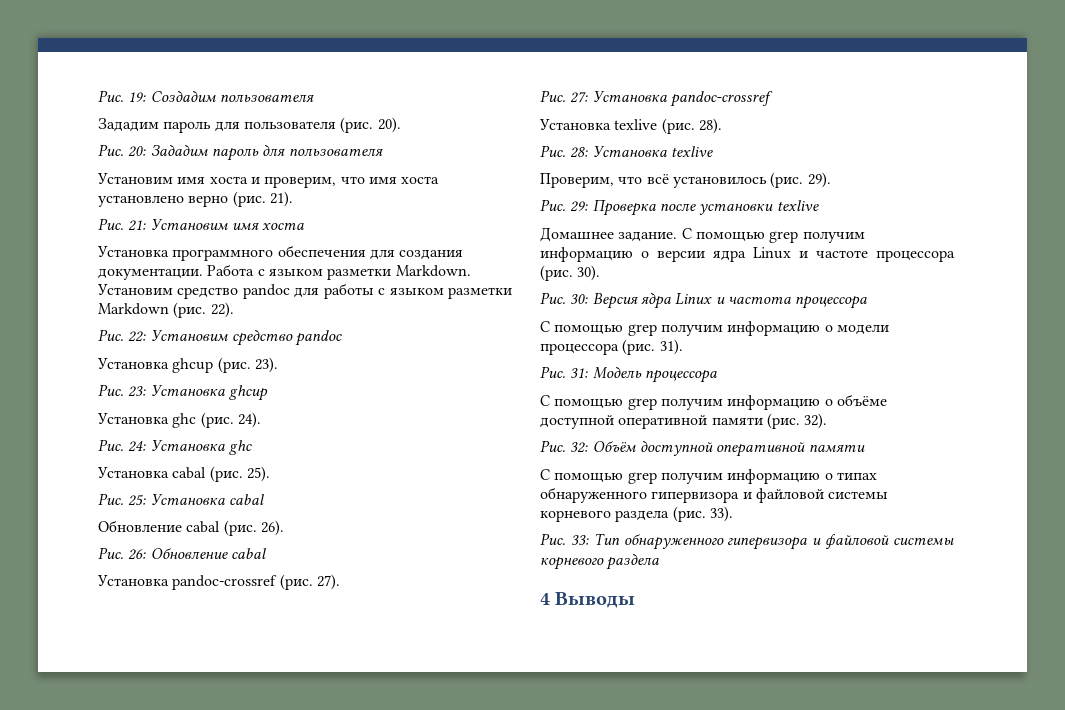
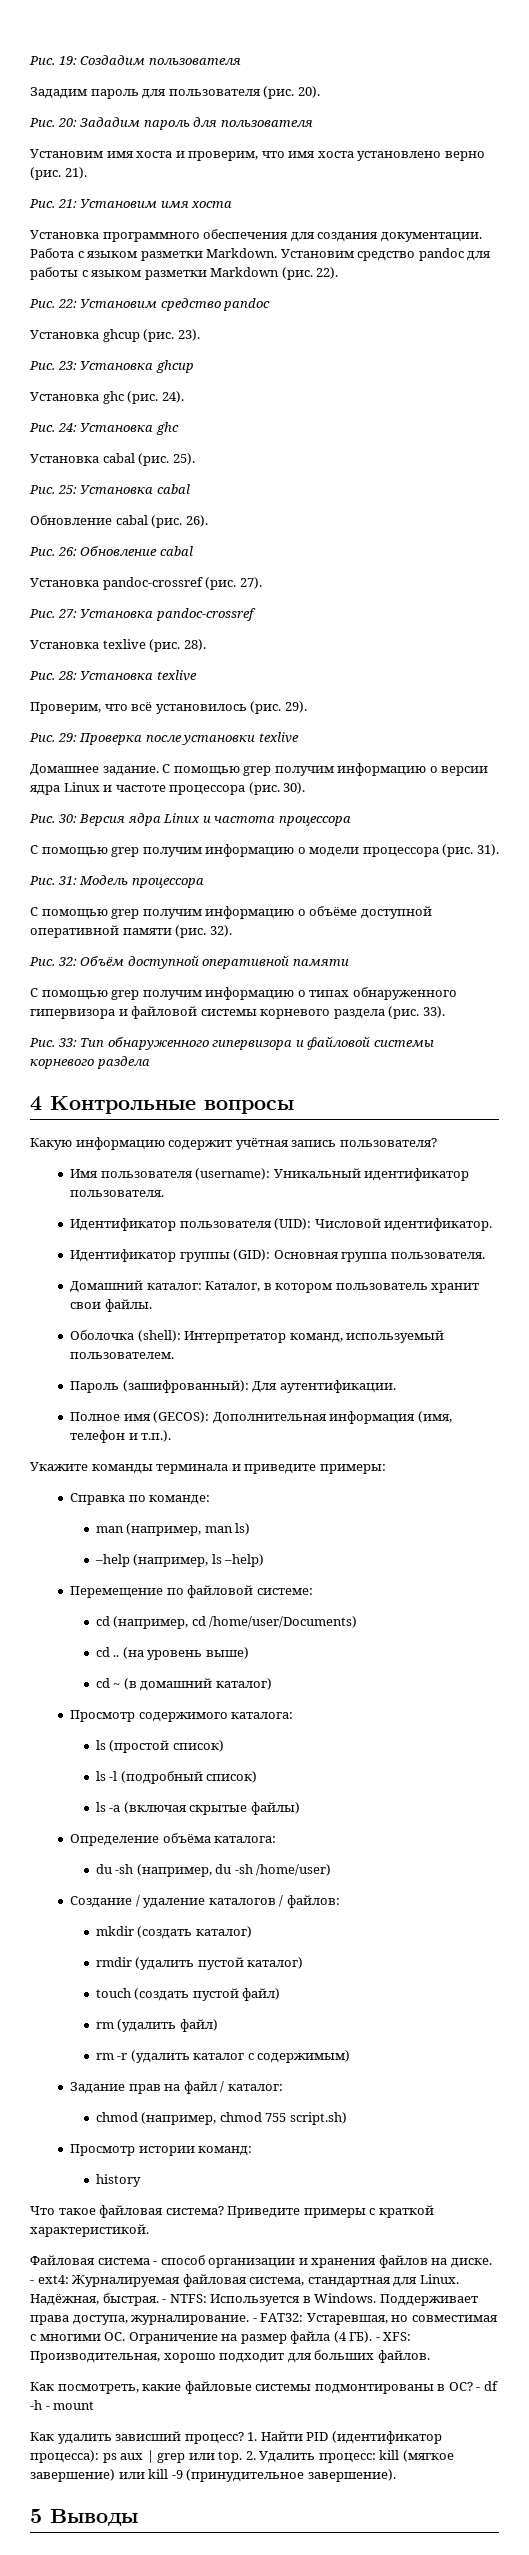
- 4 Выводы
+ 4 Контрольные вопросы
+ Какую информацию содержит учётная запись пользователя?
+ Имя пользователя (username): Уникальный идентификатор пользователя.
+ Идентификатор пользователя (UID): Числовой идентификатор.
+ Идентификатор группы (GID): Основная группа пользователя.
+ Домашний каталог: Каталог, в котором пользователь хранит свои файлы.
+ Оболочка (shell): Интерпретатор команд, используемый пользователем.
+ Пароль (зашифрованный): Для аутентификации.
+ Полное имя (GECOS): Дополнительная информация (имя, телефон и т.п.).
+ Укажите команды терминала и приведите примеры:
+ Справка по команде:
+ man (например, man ls)
+ –help (например, ls –help)
+ Перемещение по файловой системе:
+ cd (например, cd /home/user/Documents)
+ cd .. (на уровень выше)
+ cd ~ (в домашний каталог)
+ Просмотр содержимого каталога:
+ ls (простой список)
+ ls -l (подробный список)
+ ls -a (включая скрытые файлы)
+ Определение объёма каталога:
+ du -sh (например, du -sh /home/user)
+ Создание / удаление каталогов / файлов:
+ mkdir (создать каталог)
+ rmdir (удалить пустой каталог)
+ touch (создать пустой файл)
+ rm (удалить файл)
+ rm -r (удалить каталог с содержимым)
+ Задание прав на файл / каталог:
+ chmod (например, chmod 755 script.sh)
+ Просмотр истории команд:
+ history
+ Что такое файловая система? Приведите примеры с краткой характеристикой.
+ Файловая система - способ организации и хранения файлов на диске. - ext4: Журналируемая файловая система, стандартная для Linux. Надёжная, быстрая. - NTFS: Используется в Windows. Поддерживает права доступа, журналирование. - FAT32: Устаревшая, но совместимая с многими ОС. Ограничение на размер файла (4 ГБ). - XFS: Производительная, хорошо подходит для больших файлов.
+ Как посмотреть, какие файловые системы подмонтированы в ОС? - df -h - mount
+ Как удалить зависший процесс? 1. Найти PID (идентификатор процесса): ps aux | grep или top. 2. Удалить процесс: kill (мягкое завершение) или kill -9 (принудительное завершение).
+ 5 Выводы

